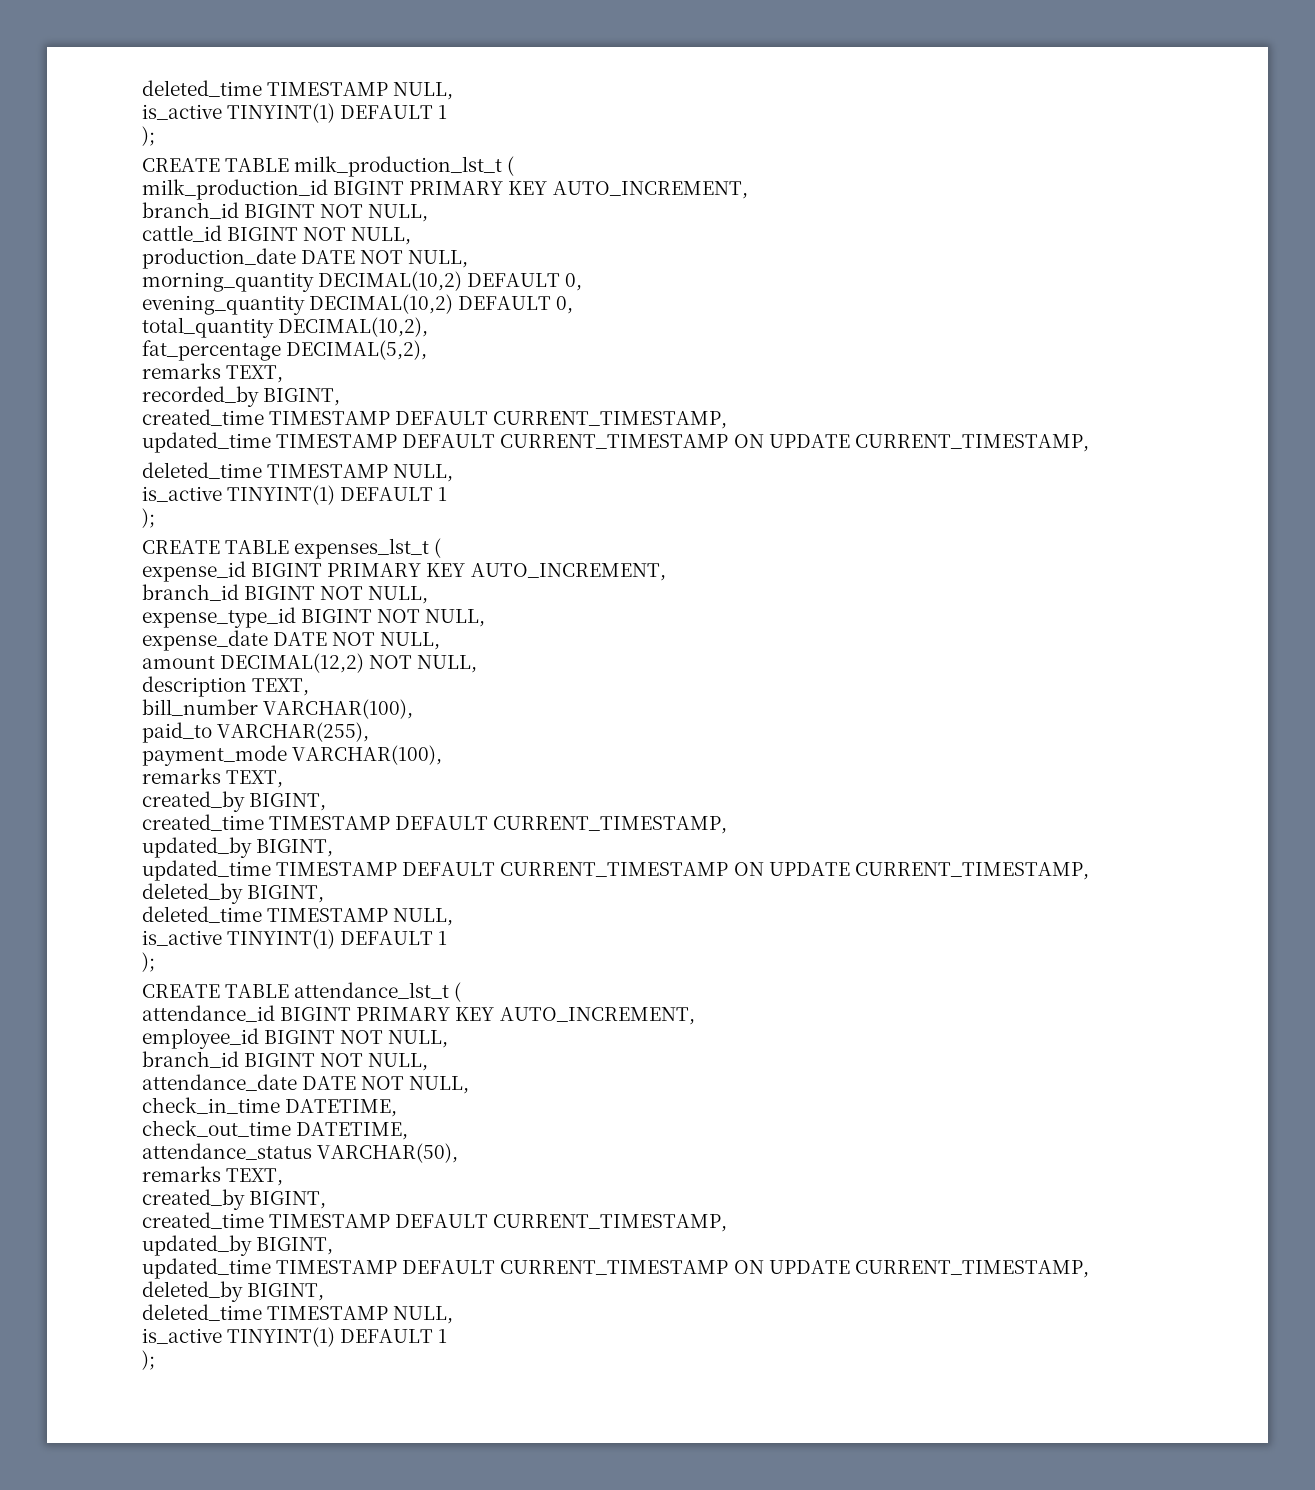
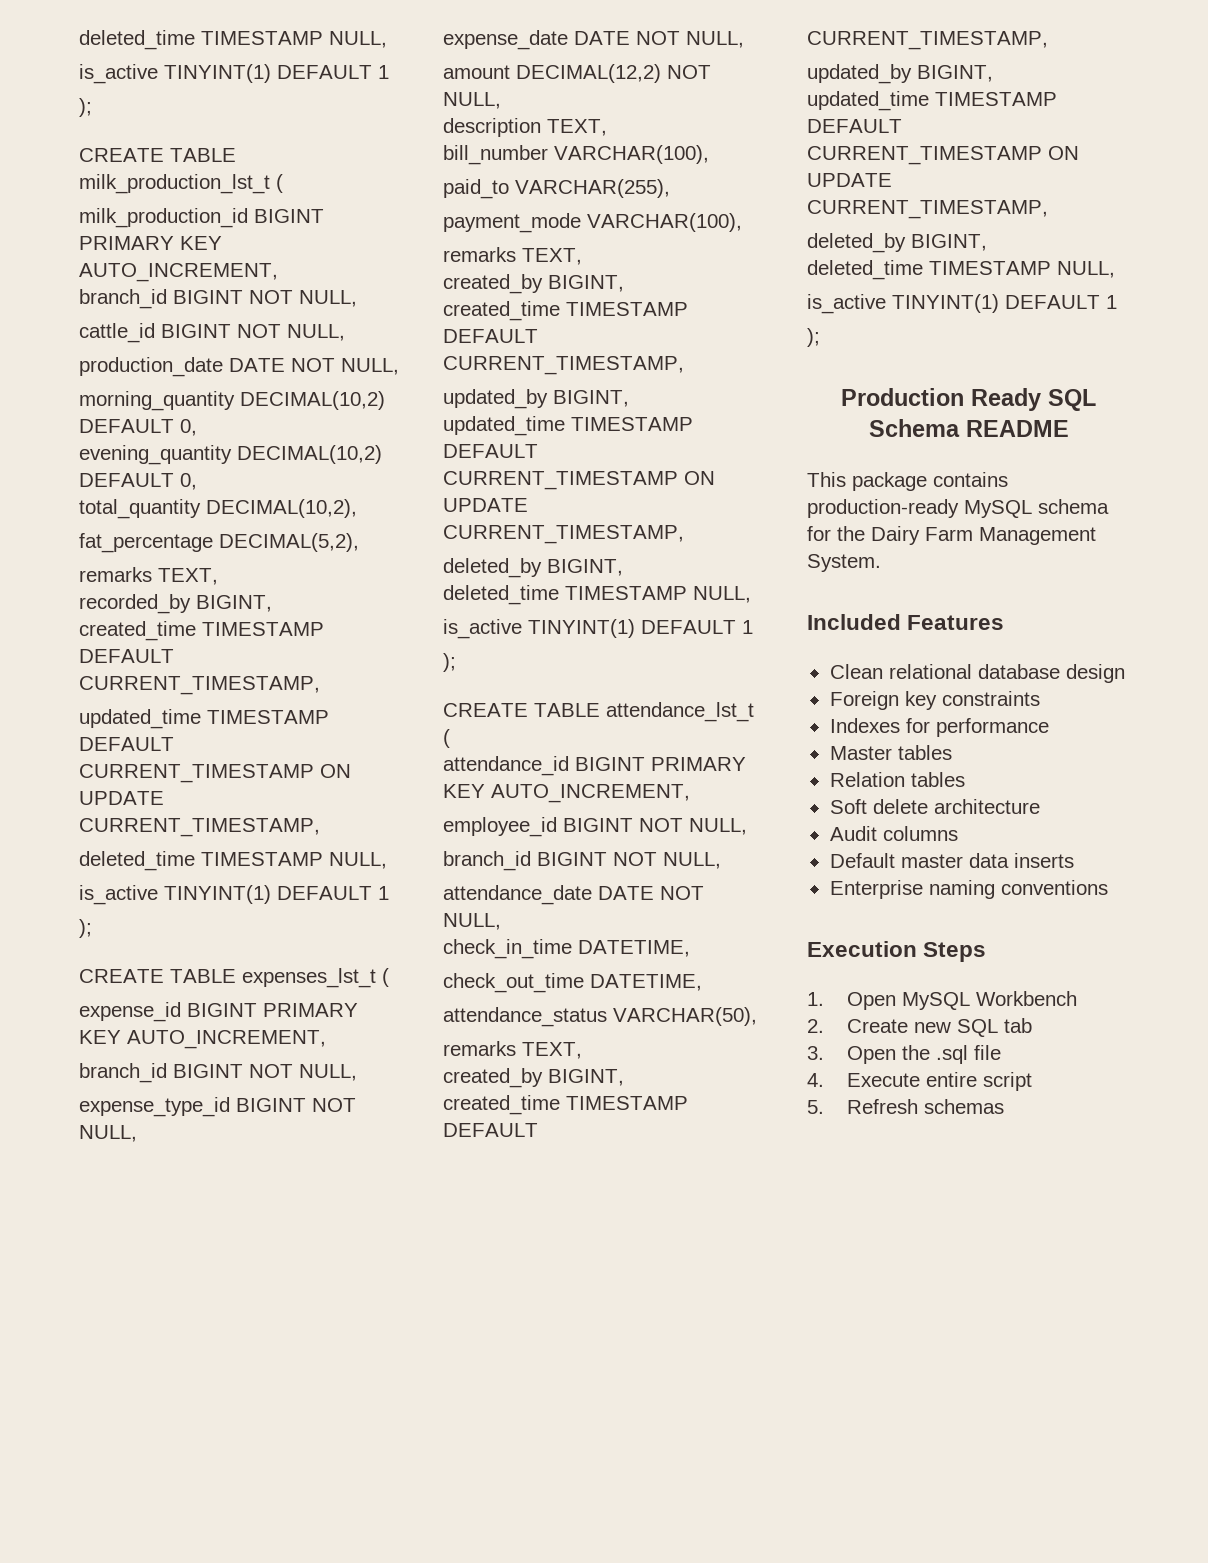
+ Production Ready SQL Schema README
+ This package contains production-ready MySQL schema for the Dairy Farm Management System.
+ Included Features
+ Clean relational database design
+ Foreign key constraints
+ Indexes for performance
+ Master tables
+ Relation tables
+ Soft delete architecture
+ Audit columns
+ Default master data inserts
+ Enterprise naming conventions
+ Execution Steps
+ 1. Open MySQL Workbench
+ 2. Create new SQL tab
+ 3. Open the .sql file
+ 4. Execute entire script
+ 5. Refresh schemas

